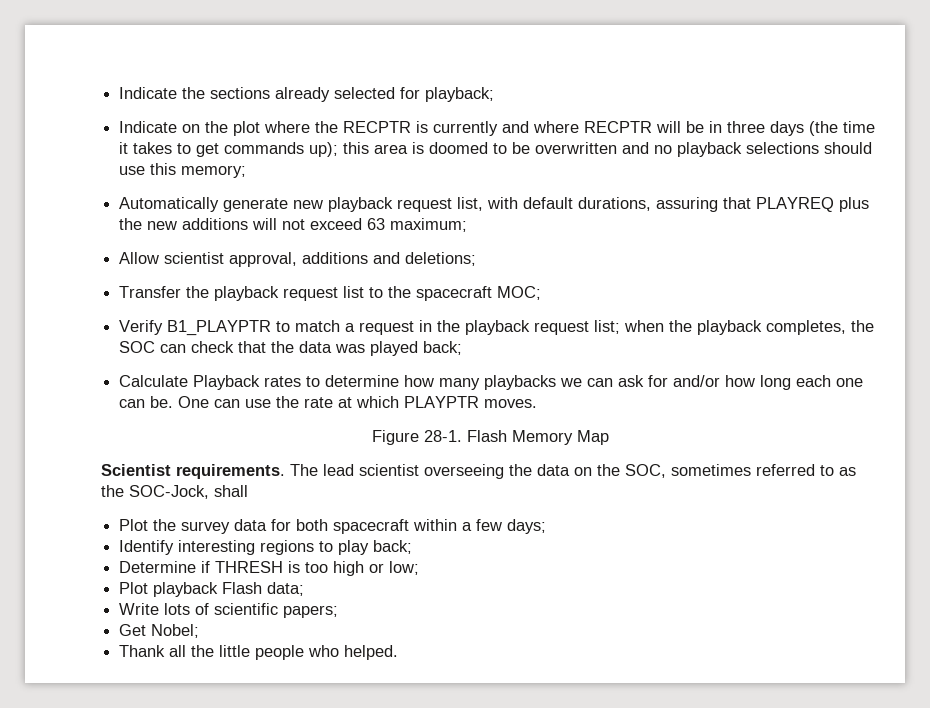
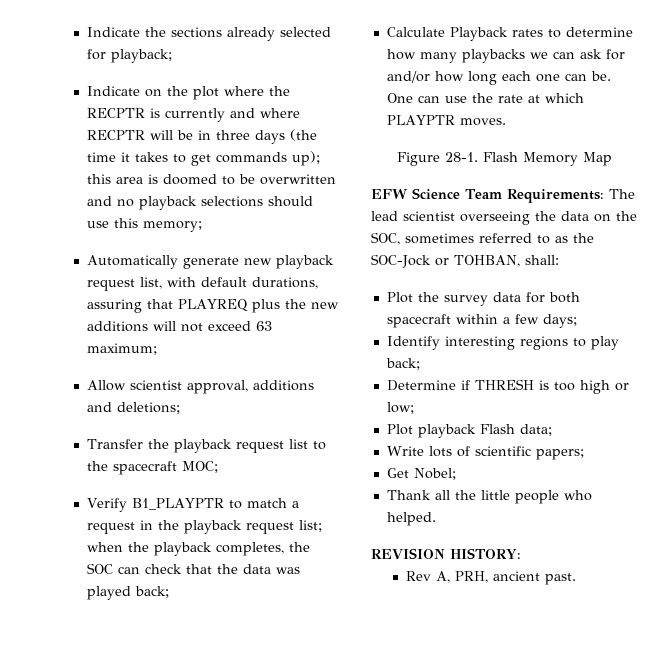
- Scientist requirements. The lead scientist overseeing the data on the SOC, sometimes referred to as the SOC-Jock, shall
+ EFW Science Team Requirements: The lead scientist overseeing the data on the SOC, sometimes referred to as the SOC-Jock or TOHBAN, shall:
+ REVISION HISTORY:
+ Rev A, PRH, ancient past.

